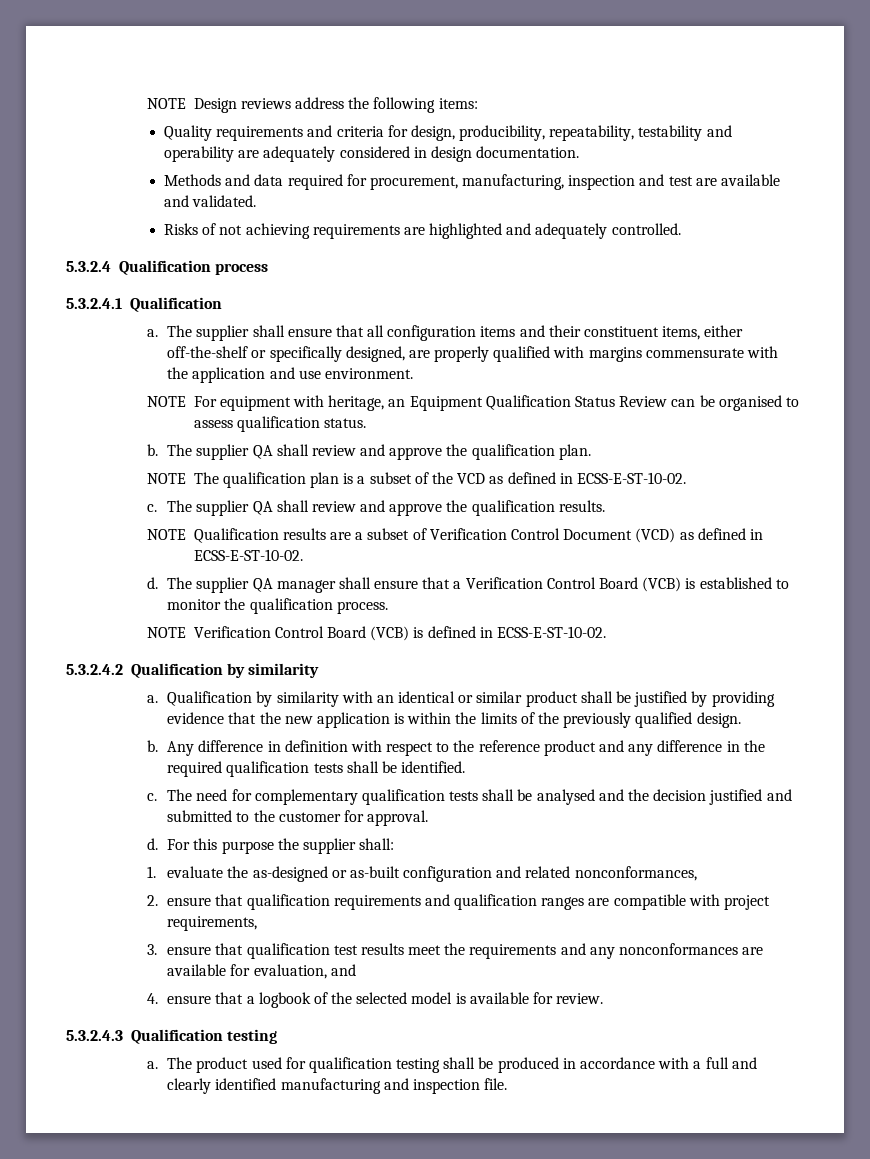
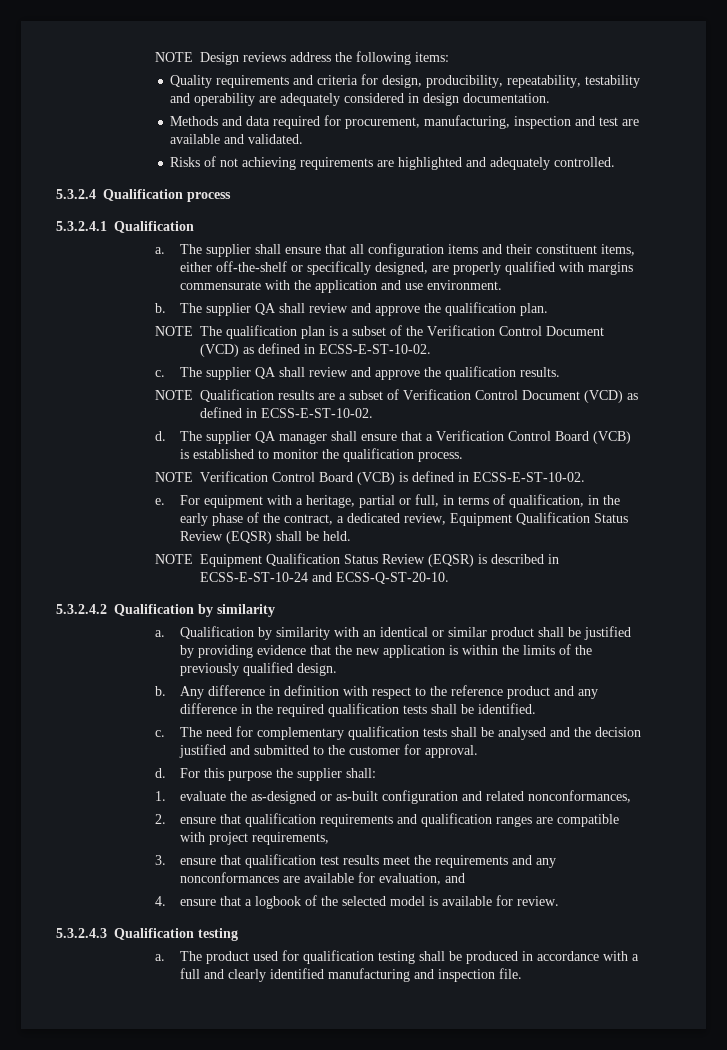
- NOTE For equipment with heritage, an Equipment Qualification Status Review can be organised to assess qualification status.
- NOTE The qualification plan is a subset of the VCD as defined in ECSS-E-ST-10-02.
+ NOTE The qualification plan is a subset of the Verification Control Document (VCD) as defined in ECSS-E-ST-10-02.
+ e. For equipment with a heritage, partial or full, in terms of qualification, in the early phase of the contract, a dedicated review, Equipment Qualification Status Review (EQSR) shall be held.
+ NOTE Equipment Qualification Status Review (EQSR) is described in ECSS-E-ST-10-24 and ECSS-Q-ST-20-10.

